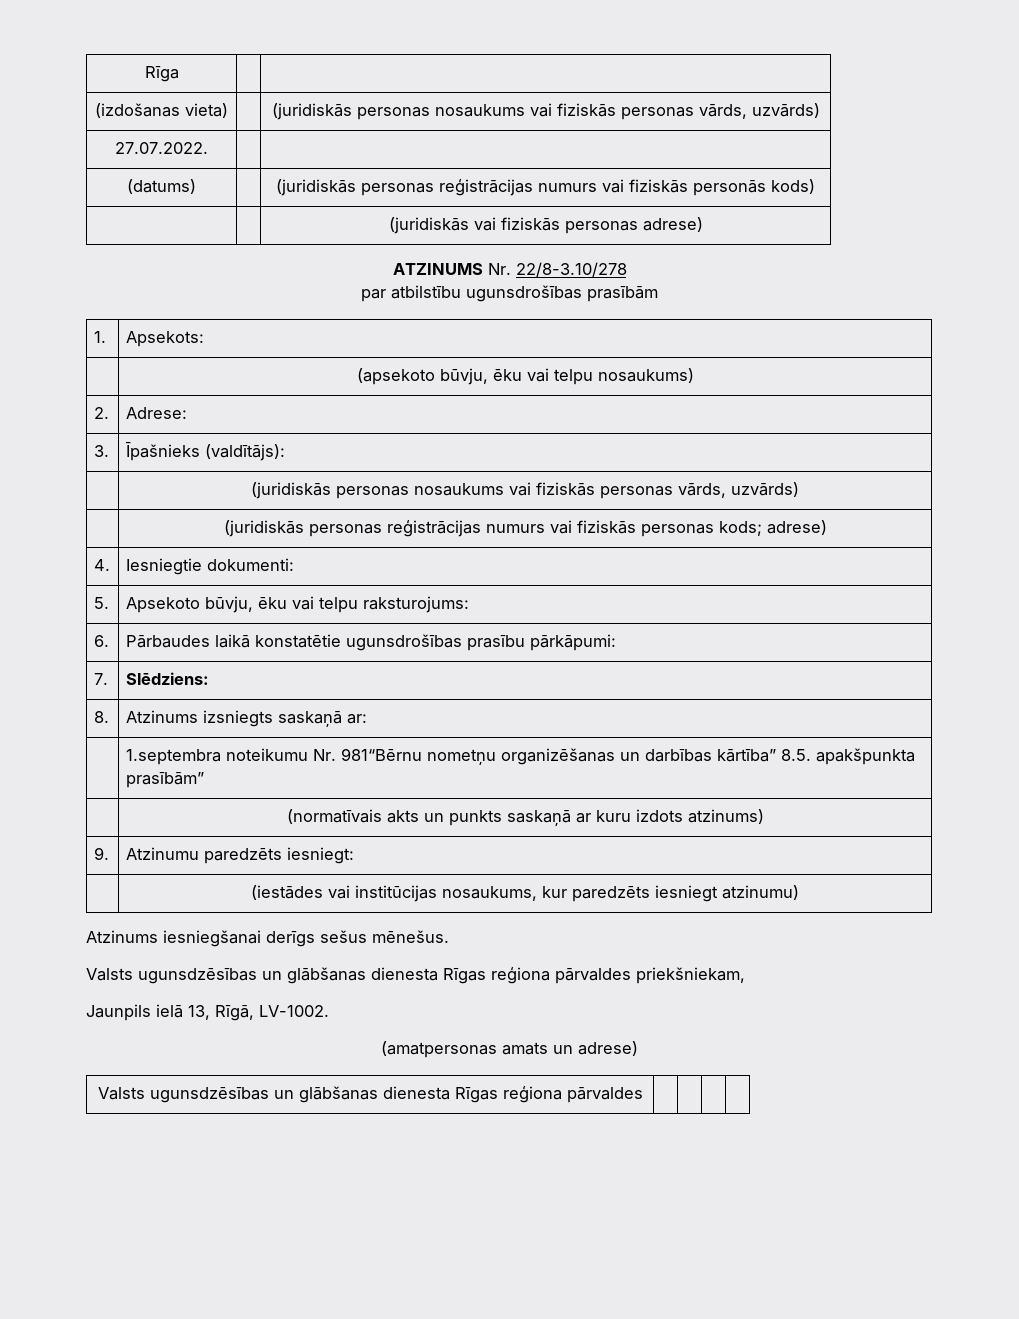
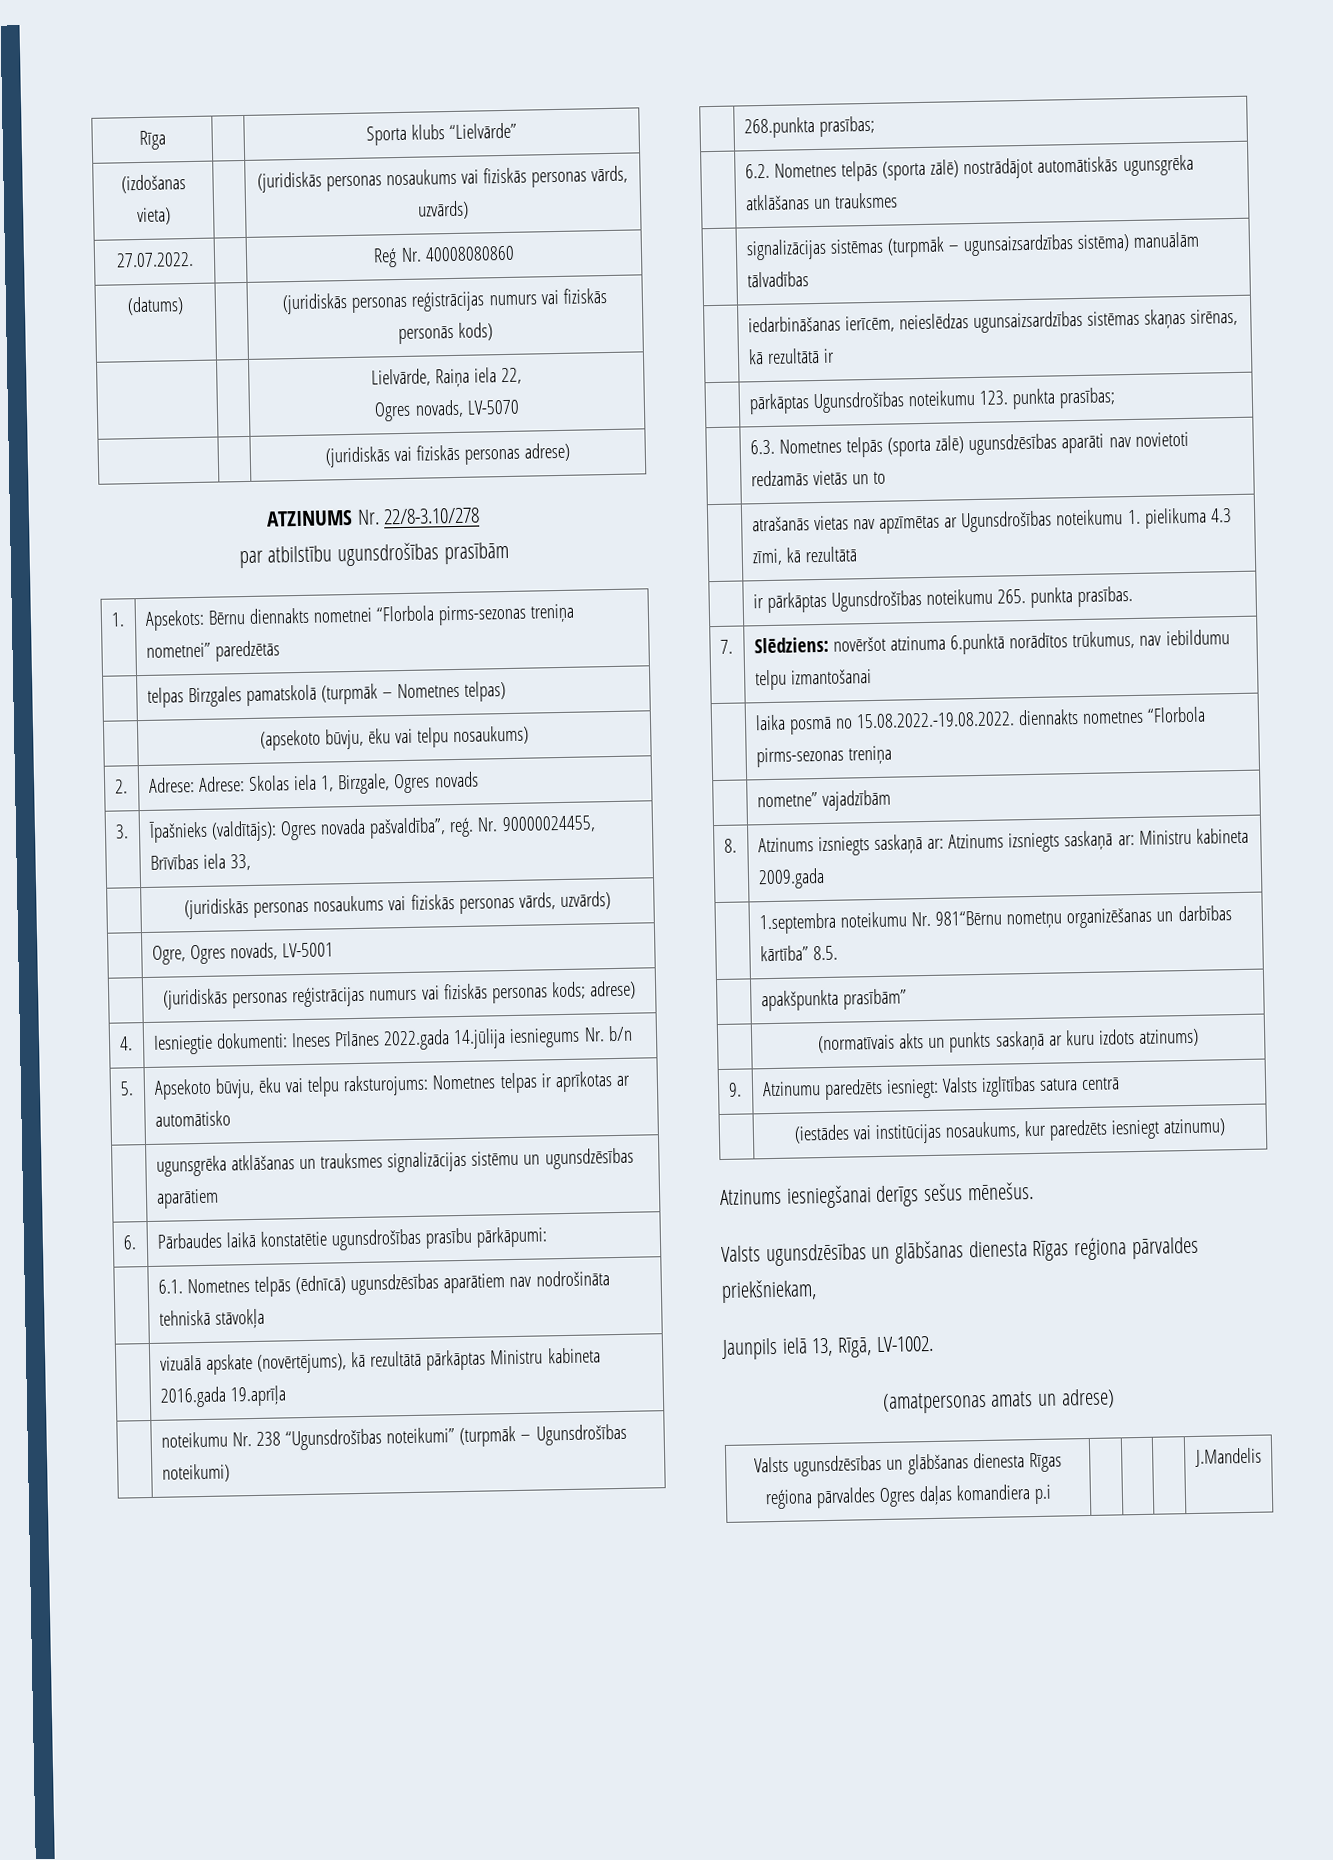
- Rīga | |
+ Rīga | | Sporta klubs “Lielvārde”
- 27.07.2022. | |
+ 27.07.2022. | | Reģ Nr. 40008080860
+ | | Lielvārde, Raiņa iela 22,
+ Ogres novads, LV-5070
- 1. | Apsekots:
+ 1. | Apsekots: Bērnu diennakts nometnei “Florbola pirms-sezonas treniņa nometnei” paredzētās
+ | telpas Birzgales pamatskolā (turpmāk – Nometnes telpas)
- 2. | Adrese:
- 3. | Īpašnieks (valdītājs):
+ 2. | Adrese: Adrese: Skolas iela 1, Birzgale, Ogres novads
+ 3. | Īpašnieks (valdītājs): Ogres novada pašvaldība”, reģ. Nr. 90000024455, Brīvības iela 33,
  | (juridiskās personas nosaukums vai fiziskās personas vārds, uzvārds)
+ | Ogre, Ogres novads, LV-5001
- 4. | Iesniegtie dokumenti:
+ 4. | Iesniegtie dokumenti: Ineses Pīlānes 2022.gada 14.jūlija iesniegums Nr. b/n
- 5. | Apsekoto būvju, ēku vai telpu raksturojums:
+ 5. | Apsekoto būvju, ēku vai telpu raksturojums: Nometnes telpas ir aprīkotas ar automātisko
+ | ugunsgrēka atklāšanas un trauksmes signalizācijas sistēmu un ugunsdzēsības aparātiem
- 7. | Slēdziens:
+ | 6.1. Nometnes telpās (ēdnīcā) ugunsdzēsības aparātiem nav nodrošināta tehniskā stāvokļa
+ | vizuālā apskate (novērtējums), kā rezultātā pārkāptas Ministru kabineta 2016.gada 19.aprīļa
+ | noteikumu Nr. 238 “Ugunsdrošības noteikumi” (turpmāk – Ugunsdrošības noteikumi)
+ | 268.punkta prasības;
+ | 6.2. Nometnes telpās (sporta zālē) nostrādājot automātiskās ugunsgrēka atklāšanas un trauksmes
+ | signalizācijas sistēmas (turpmāk – ugunsaizsardzības sistēma) manuālām tālvadības
+ | iedarbināšanas ierīcēm, neieslēdzas ugunsaizsardzības sistēmas skaņas sirēnas, kā rezultātā ir
+ | pārkāptas Ugunsdrošības noteikumu 123. punkta prasības;
+ | 6.3. Nometnes telpās (sporta zālē) ugunsdzēsības aparāti nav novietoti redzamās vietās un to
+ | atrašanās vietas nav apzīmētas ar Ugunsdrošības noteikumu 1. pielikuma 4.3 zīmi, kā rezultātā
+ | ir pārkāptas Ugunsdrošības noteikumu 265. punkta prasības.
+ 7. | Slēdziens: novēršot atzinuma 6.punktā norādītos trūkumus, nav iebildumu telpu izmantošanai
+ | laika posmā no 15.08.2022.-19.08.2022. diennakts nometnes “Florbola pirms-sezonas treniņa
+ | nometne” vajadzībām
- 8. | Atzinums izsniegts saskaņā ar:
+ 8. | Atzinums izsniegts saskaņā ar: Atzinums izsniegts saskaņā ar: Ministru kabineta 2009.gada
- | 1.septembra noteikumu Nr. 981“Bērnu nometņu organizēšanas un darbības kārtība” 8.5. apakšpunkta prasībām”
+ | 1.septembra noteikumu Nr. 981“Bērnu nometņu organizēšanas un darbības kārtība” 8.5.
+ | apakšpunkta prasībām”
- 9. | Atzinumu paredzēts iesniegt:
+ 9. | Atzinumu paredzēts iesniegt: Valsts izglītības satura centrā
- Valsts ugunsdzēsības un glābšanas dienesta Rīgas reģiona pārvaldes | | | |
+ Valsts ugunsdzēsības un glābšanas dienesta Rīgas reģiona pārvaldes Ogres daļas komandiera p.i | | | | J.Mandelis

